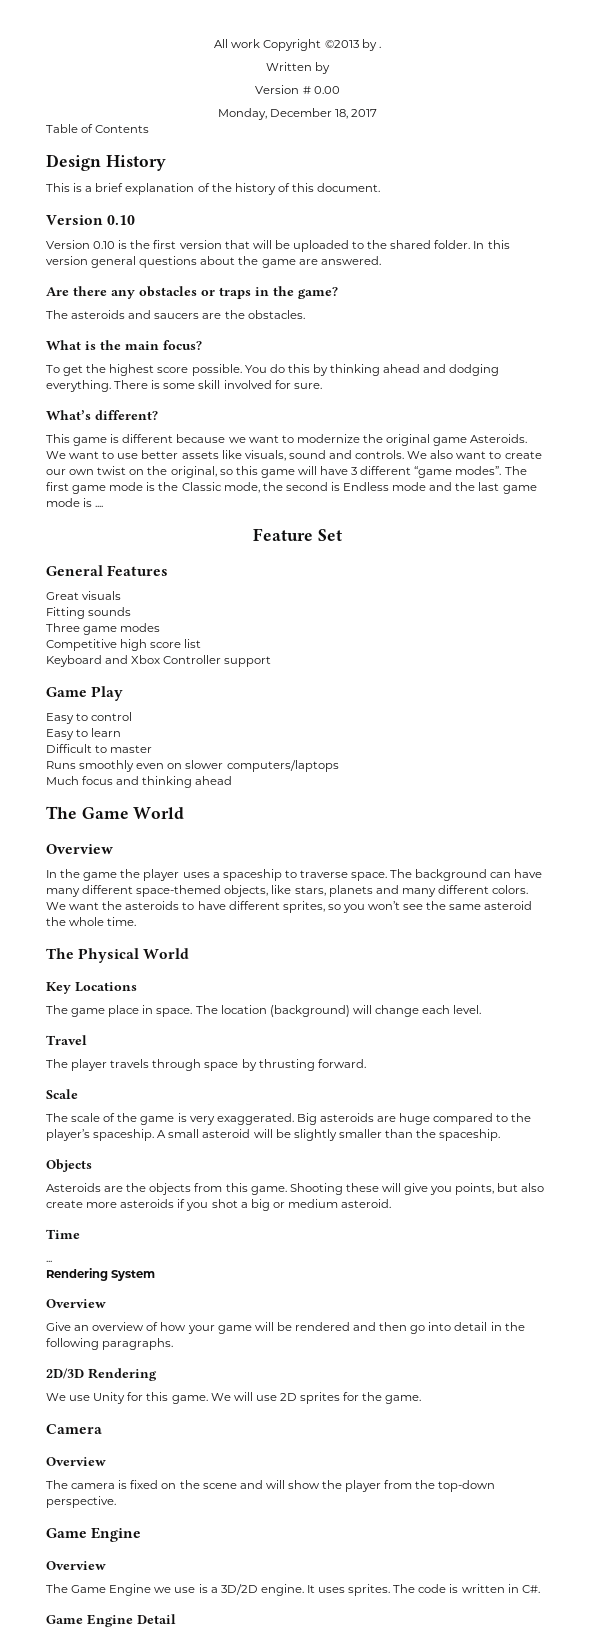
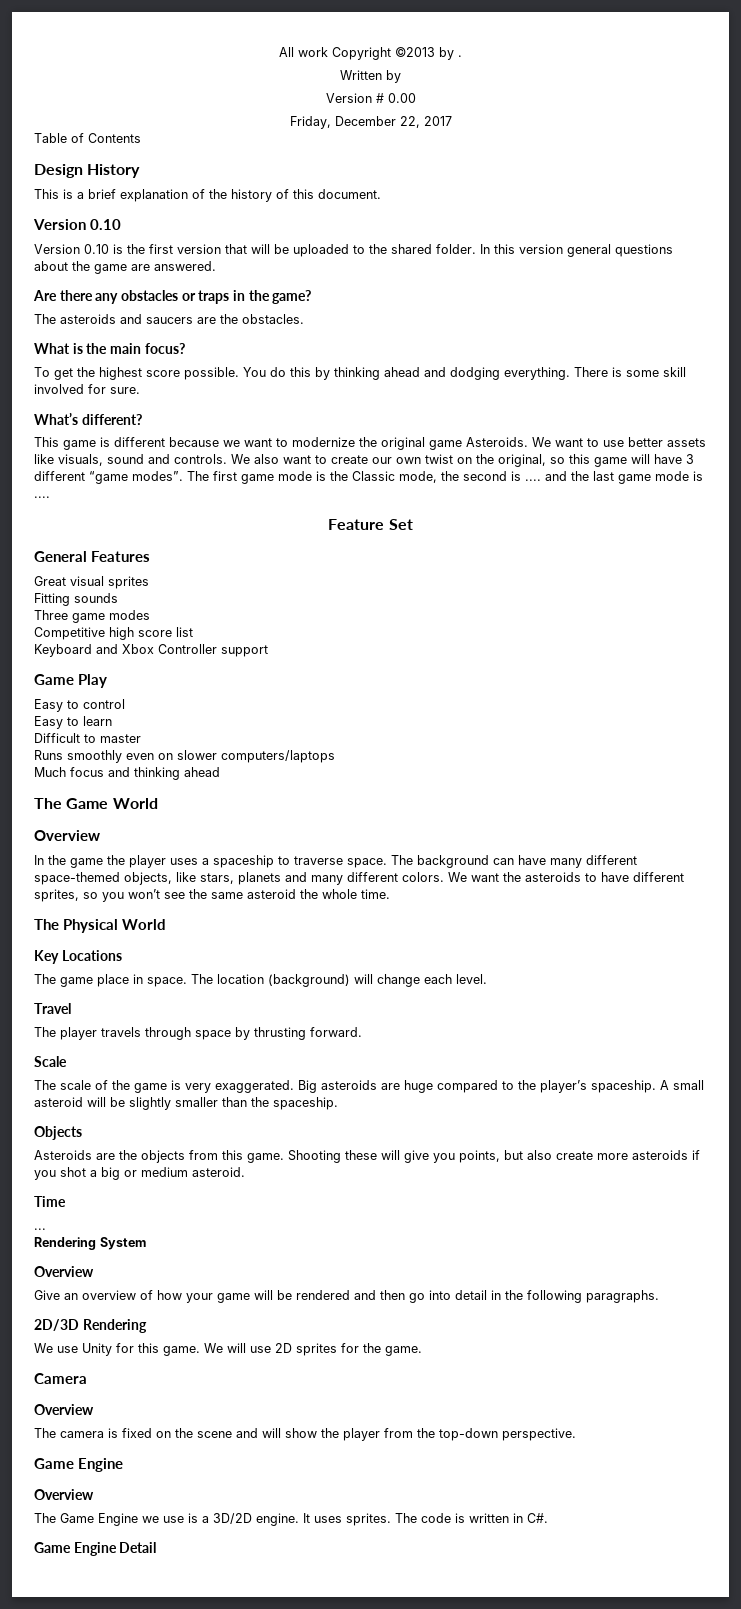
- Monday, December 18, 2017
+ Friday, December 22, 2017
- The first game mode is the Classic mode, the second is Endless mode and the last game mode is ....
+ The first game mode is the Classic mode, the second is .... and the last game mode is ....
- Great visuals
+ Great visual sprites

